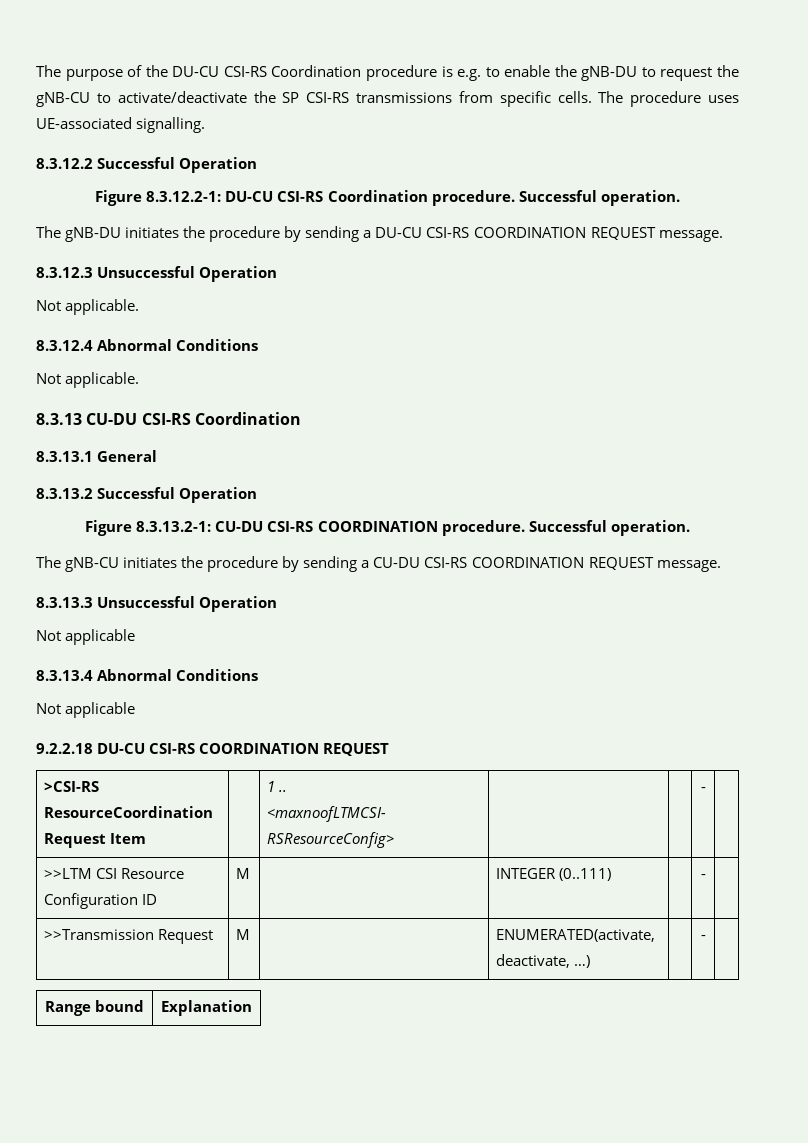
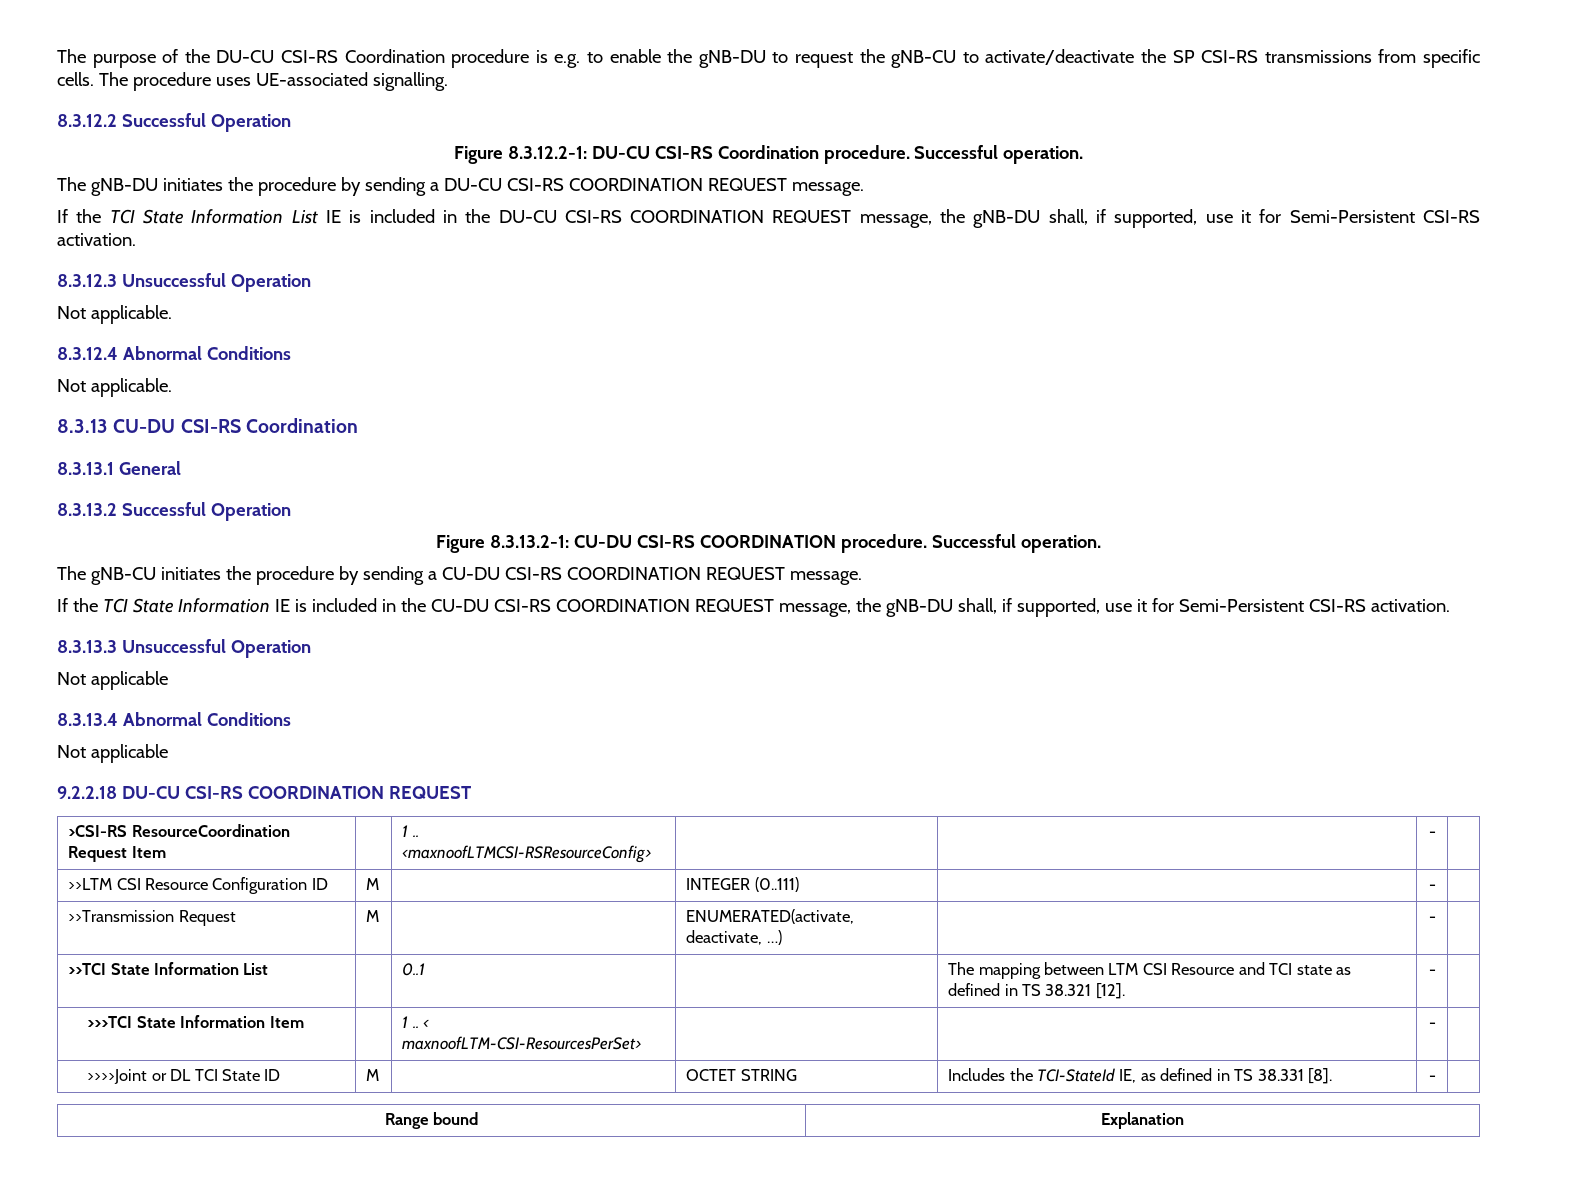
+ If the TCI State Information List IE is included in the DU-CU CSI-RS COORDINATION REQUEST message, the gNB-DU shall, if supported, use it for Semi-Persistent CSI-RS activation.
+ If the TCI State Information IE is included in the CU-DU CSI-RS COORDINATION REQUEST message, the gNB-DU shall, if supported, use it for Semi-Persistent CSI-RS activation.
+ >>TCI State Information List | | 0..1 | | The mapping between LTM CSI Resource and TCI state as defined in TS 38.321 [12]. | - |
+ >>>TCI State Information Item | | 1 .. < maxnoofLTM-CSI-ResourcesPerSet> | | | - |
+ >>>>Joint or DL TCI State ID | M | | OCTET STRING | Includes the TCI-StateId IE, as defined in TS 38.331 [8]. | - |

